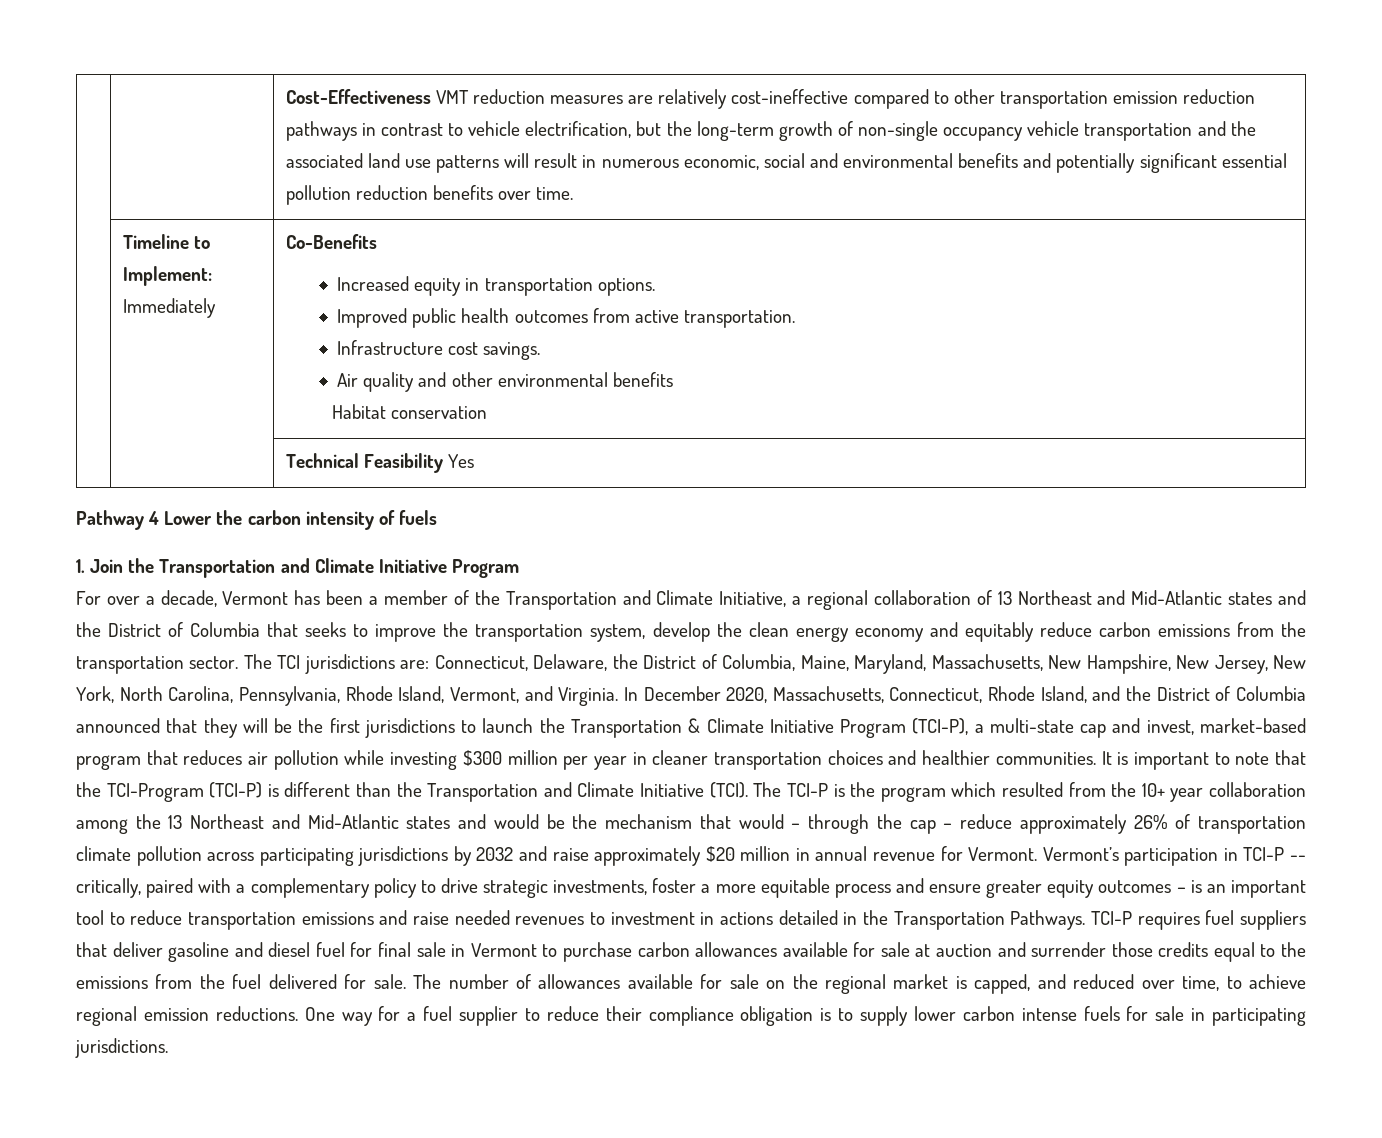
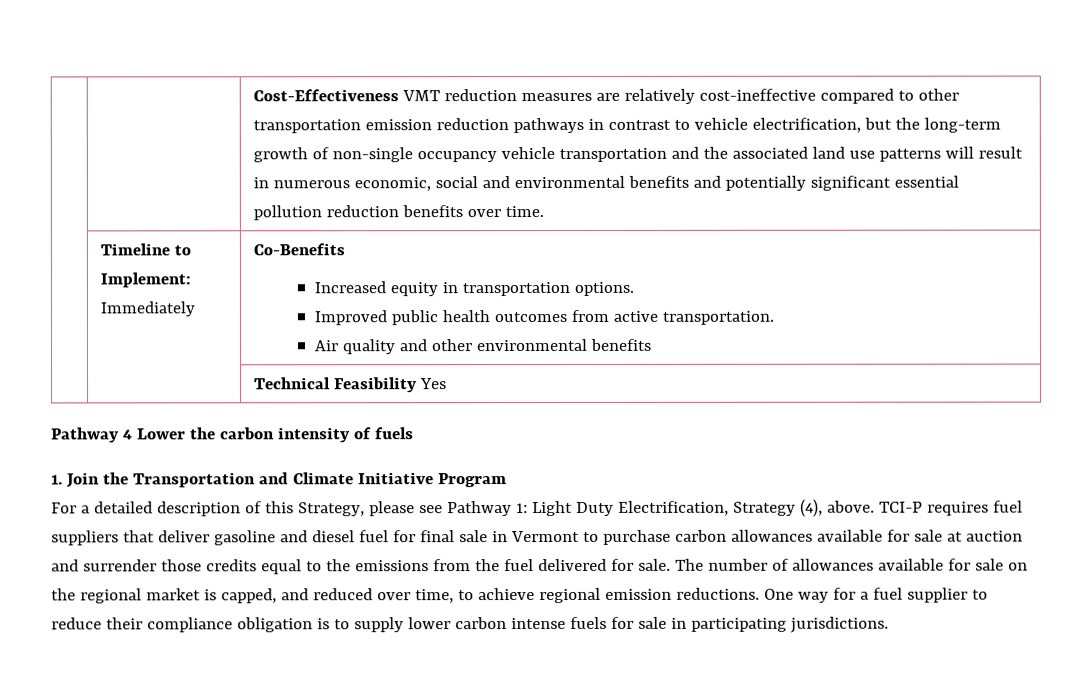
  | Timeline to Implement: Immediately | Co-Benefits
  Increased equity in transportation options.
  Improved public health outcomes from active transportation.
- Infrastructure cost savings.
  Air quality and other environmental benefits
- Habitat conservation
- For over a decade, Vermont has been a member of the Transportation and Climate Initiative, a regional collaboration of 13 Northeast and Mid-Atlantic states and the District of Columbia that seeks to improve the transportation system, develop the clean energy economy and equitably reduce carbon emissions from the transportation sector. The TCI jurisdictions are: Connecticut, Delaware, the District of Columbia, Maine, Maryland, Massachusetts, New Hampshire, New Jersey, New York, North Carolina, Pennsylvania, Rhode Island, Vermont, and Virginia. In December 2020, Massachusetts, Connecticut, Rhode Island, and the District of Columbia announced that they will be the first jurisdictions to launch the Transportation & Climate Initiative Program (TCI-P), a multi-state cap and invest, market-based program that reduces air pollution while investing $300 million per year in cleaner transportation choices and healthier communities. It is important to note that the TCI-Program (TCI-P) is different than the Transportation and Climate Initiative (TCI). The TCI-P is the program which resulted from the 10+ year collaboration among the 13 Northeast and Mid-Atlantic states and would be the mechanism that would – through the cap – reduce approximately 26% of transportation climate pollution across participating jurisdictions by 2032 and raise approximately $20 million in annual revenue for Vermont. Vermont’s participation in TCI-P -- critically, paired with a complementary policy to drive strategic investments, foster a more equitable process and ensure greater equity outcomes – is an important tool to reduce transportation emissions and raise needed revenues to investment in actions detailed in the Transportation Pathways.
+ For a detailed description of this Strategy, please see Pathway 1: Light Duty Electrification, Strategy (4), above.

